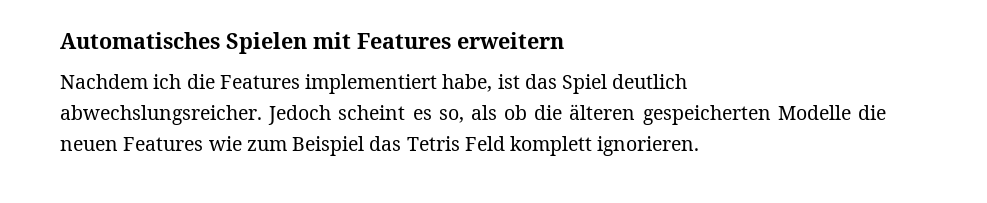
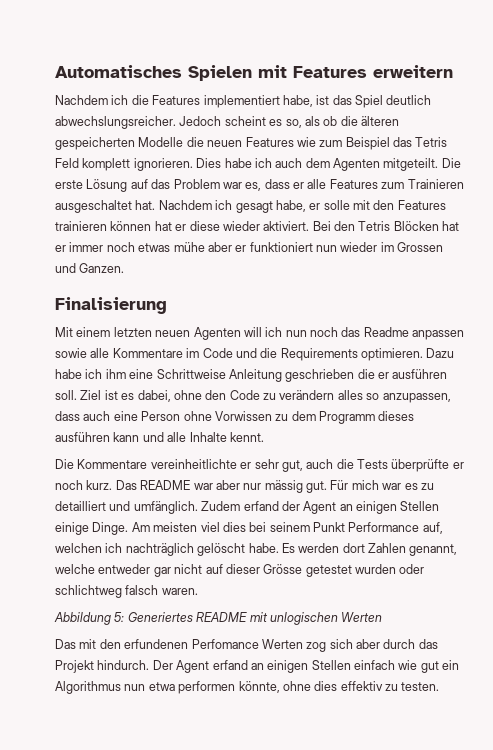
+ Dies habe ich auch dem Agenten mitgeteilt. Die erste Lösung auf das Problem war es, dass er alle Features zum Trainieren ausgeschaltet hat. Nachdem ich gesagt habe, er solle mit den Features trainieren können hat er diese wieder aktiviert. Bei den Tetris Blöcken hat er immer noch etwas mühe aber er funktioniert nun wieder im Grossen und Ganzen.
+ Finalisierung
+ Mit einem letzten neuen Agenten will ich nun noch das Readme anpassen sowie alle Kommentare im Code und die Requirements optimieren. Dazu habe ich ihm eine Schrittweise Anleitung geschrieben die er ausführen soll. Ziel ist es dabei, ohne den Code zu verändern alles so anzupassen, dass auch eine Person ohne Vorwissen zu dem Programm dieses ausführen kann und alle Inhalte kennt.
+ Die Kommentare vereinheitlichte er sehr gut, auch die Tests überprüfte er noch kurz. Das README war aber nur mässig gut. Für mich war es zu detailliert und umfänglich. Zudem erfand der Agent an einigen Stellen einige Dinge. Am meisten viel dies bei seinem Punkt Performance auf, welchen ich nachträglich gelöscht habe. Es werden dort Zahlen genannt, welche entweder gar nicht auf dieser Grösse getestet wurden oder schlichtweg falsch waren.
+ Abbildung 5: Generiertes README mit unlogischen Werten
+ Das mit den erfundenen Perfomance Werten zog sich aber durch das Projekt hindurch. Der Agent erfand an einigen Stellen einfach wie gut ein Algorithmus nun etwa performen könnte, ohne dies effektiv zu testen.

